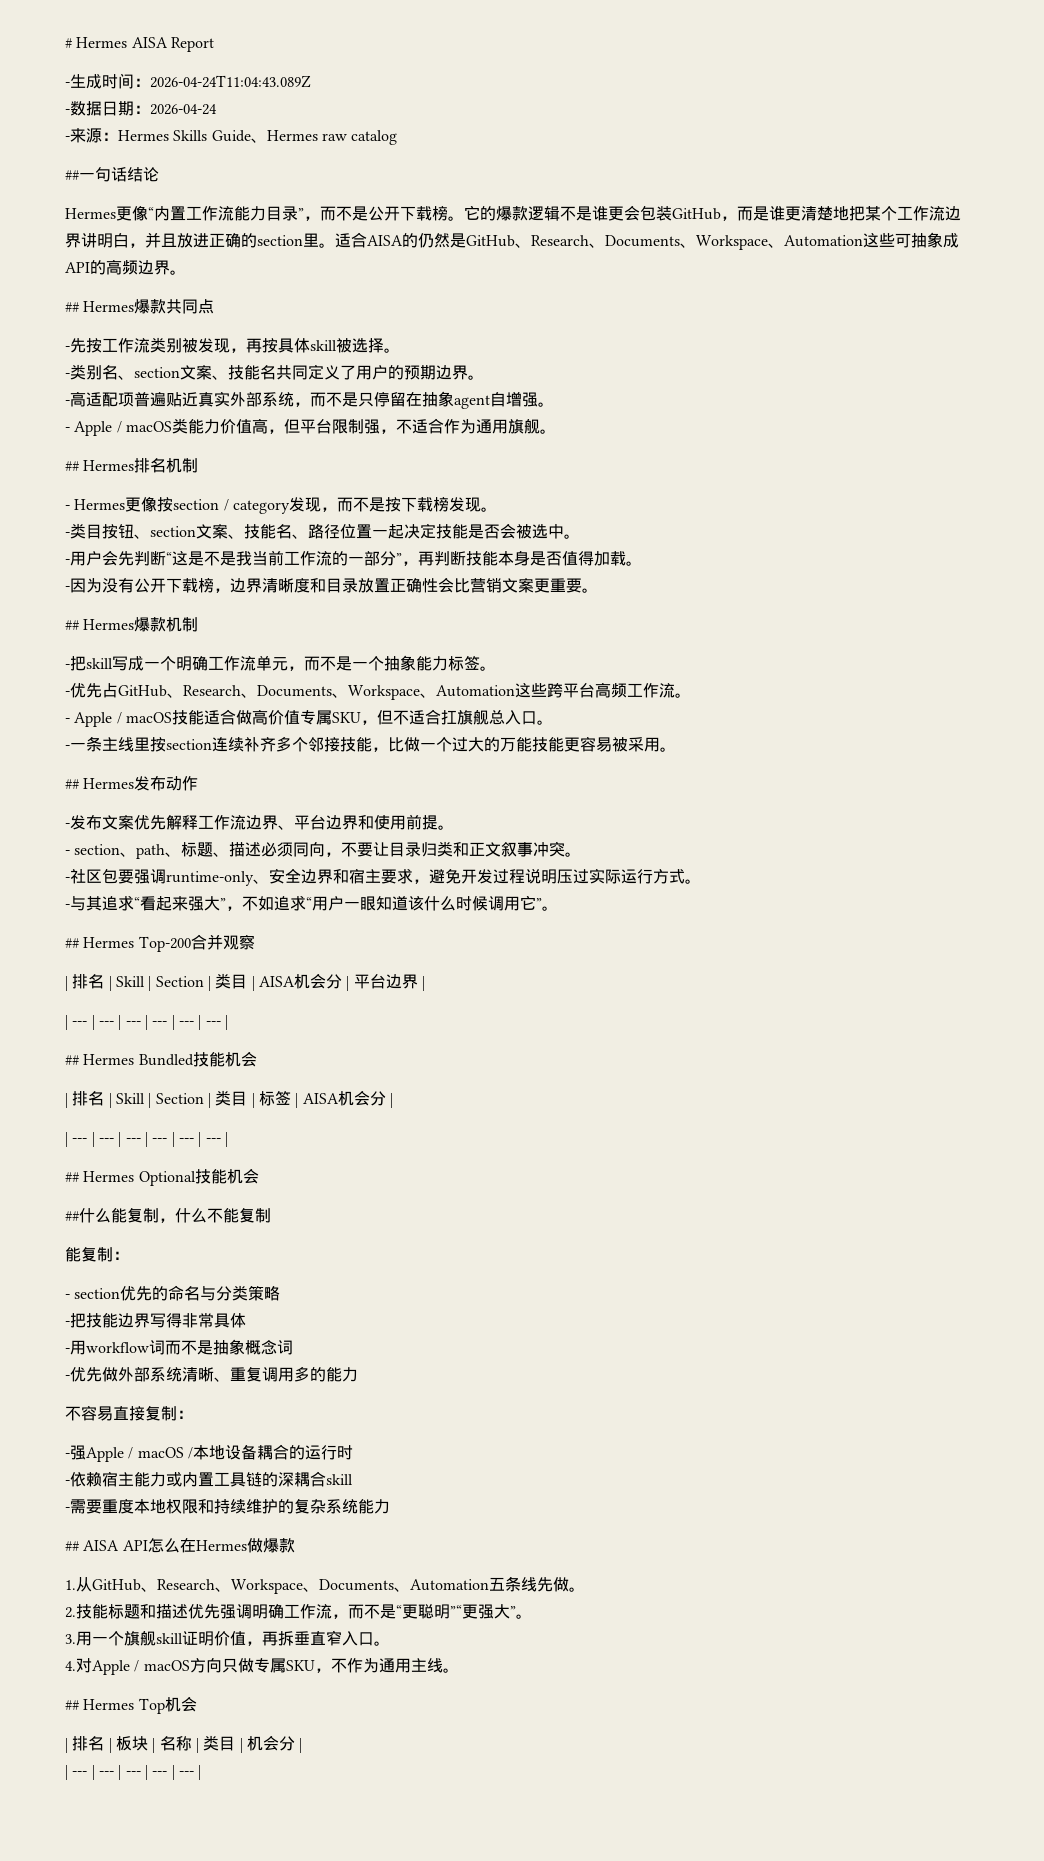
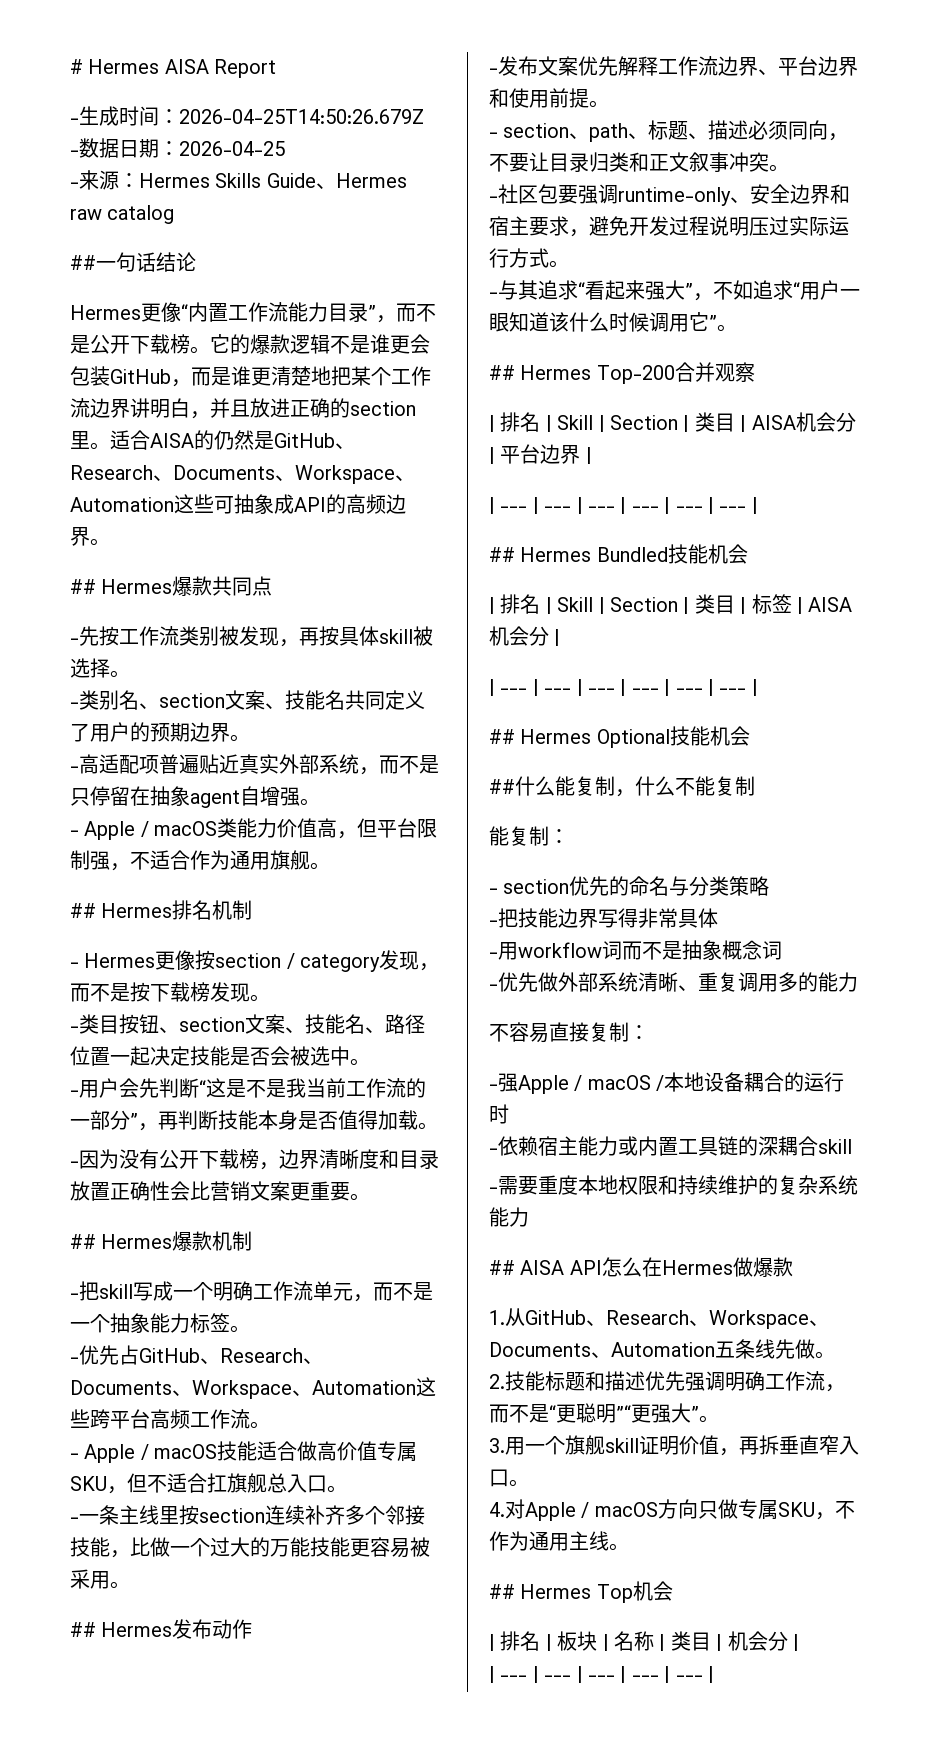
- -生成时间：2026-04-24T11:04:43.089Z
+ -生成时间：2026-04-25T14:50:26.679Z
- -数据日期：2026-04-24
+ -数据日期：2026-04-25

